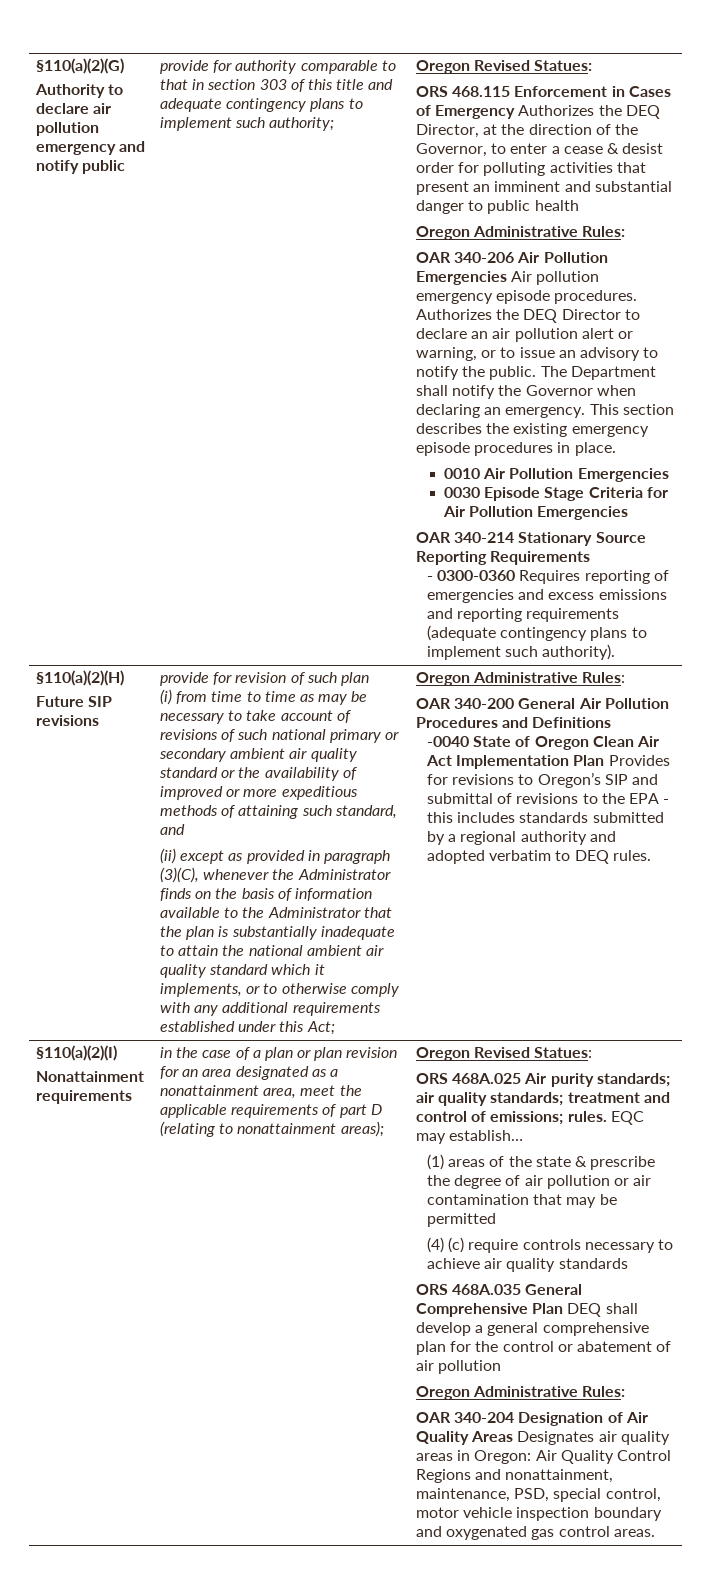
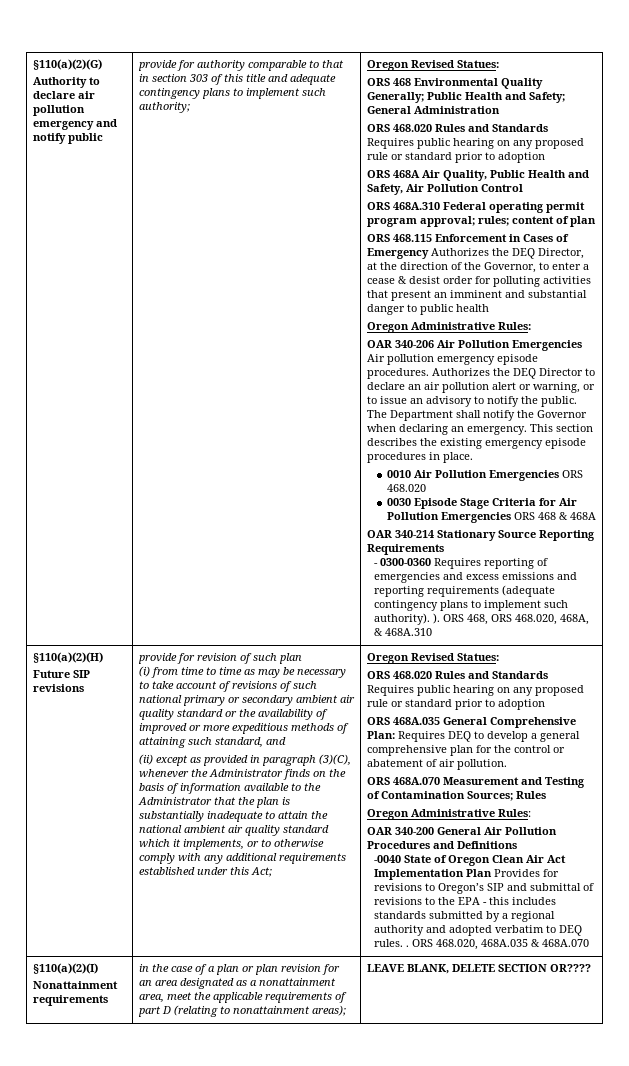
+ ORS 468 Environmental Quality Generally; Public Health and Safety; General Administration
+ ORS 468.020 Rules and Standards Requires public hearing on any proposed rule or standard prior to adoption
+ ORS 468A Air Quality, Public Health and Safety, Air Pollution Control
+ ORS 468A.310 Federal operating permit program approval; rules; content of plan
- 0010 Air Pollution Emergencies
+ 0010 Air Pollution Emergencies ORS 468.020
- 0030 Episode Stage Criteria for Air Pollution Emergencies
+ 0030 Episode Stage Criteria for Air Pollution Emergencies ORS 468 & 468A
- - 0300-0360 Requires reporting of emergencies and excess emissions and reporting requirements (adequate contingency plans to implement such authority).
+ - 0300-0360 Requires reporting of emergencies and excess emissions and reporting requirements (adequate contingency plans to implement such authority). ). ORS 468, ORS 468.020, 468A, & 468A.310
- (ii) except as provided in paragraph (3)(C), whenever the Administrator finds on the basis of information available to the Administrator that the plan is substantially inadequate to attain the national ambient air quality standard which it implements, or to otherwise comply with any additional requirements established under this Act; | Oregon Administrative Rules:
+ (ii) except as provided in paragraph (3)(C), whenever the Administrator finds on the basis of information available to the Administrator that the plan is substantially inadequate to attain the national ambient air quality standard which it implements, or to otherwise comply with any additional requirements established under this Act; | Oregon Revised Statues:
+ ORS 468.020 Rules and Standards Requires public hearing on any proposed rule or standard prior to adoption
+ ORS 468A.035 General Comprehensive Plan: Requires DEQ to develop a general comprehensive plan for the control or abatement of air pollution.
+ ORS 468A.070 Measurement and Testing of Contamination Sources; Rules
+ Oregon Administrative Rules:
- -0040 State of Oregon Clean Air Act Implementation Plan Provides for revisions to Oregon’s SIP and submittal of revisions to the EPA - this includes standards submitted by a regional authority and adopted verbatim to DEQ rules.
+ -0040 State of Oregon Clean Air Act Implementation Plan Provides for revisions to Oregon’s SIP and submittal of revisions to the EPA - this includes standards submitted by a regional authority and adopted verbatim to DEQ rules. . ORS 468.020, 468A.035 & 468A.070
- in the case of a plan or plan revision for an area designated as a nonattainment area, meet the applicable requirements of part D (relating to nonattainment areas); | Oregon Revised Statues:
- ORS 468A.025 Air purity standards; air quality standards; treatment and control of emissions; rules. EQC may establish…
- (1) areas of the state & prescribe the degree of air pollution or air contamination that may be permitted
- (4) (c) require controls necessary to achieve air quality standards
- ORS 468A.035 General Comprehensive Plan DEQ shall develop a general comprehensive plan for the control or abatement of air pollution
- Oregon Administrative Rules:
- OAR 340-204 Designation of Air Quality Areas Designates air quality areas in Oregon: Air Quality Control Regions and nonattainment, maintenance, PSD, special control, motor vehicle inspection boundary and oxygenated gas control areas.
+ in the case of a plan or plan revision for an area designated as a nonattainment area, meet the applicable requirements of part D (relating to nonattainment areas); | LEAVE BLANK, DELETE SECTION OR????

